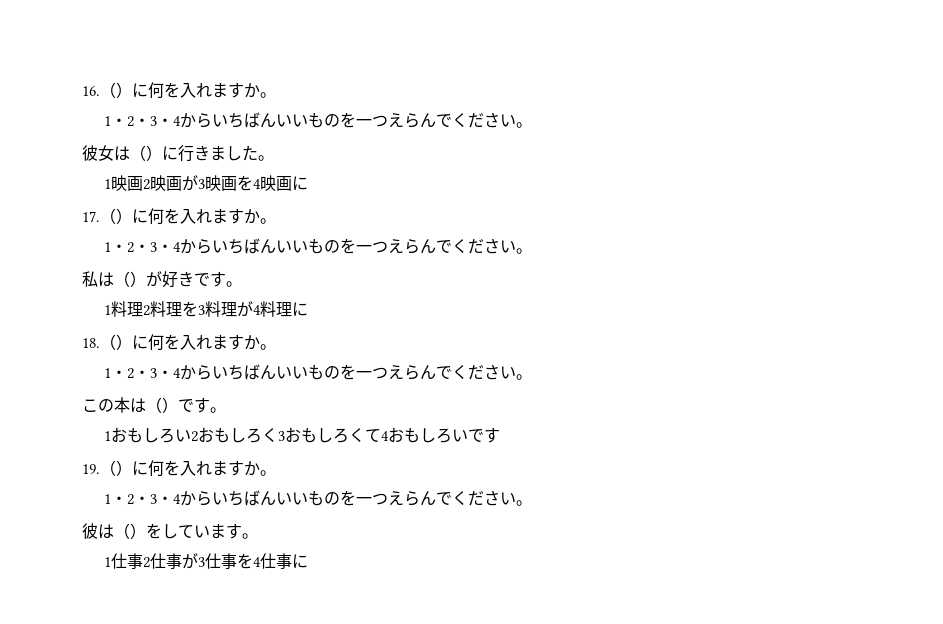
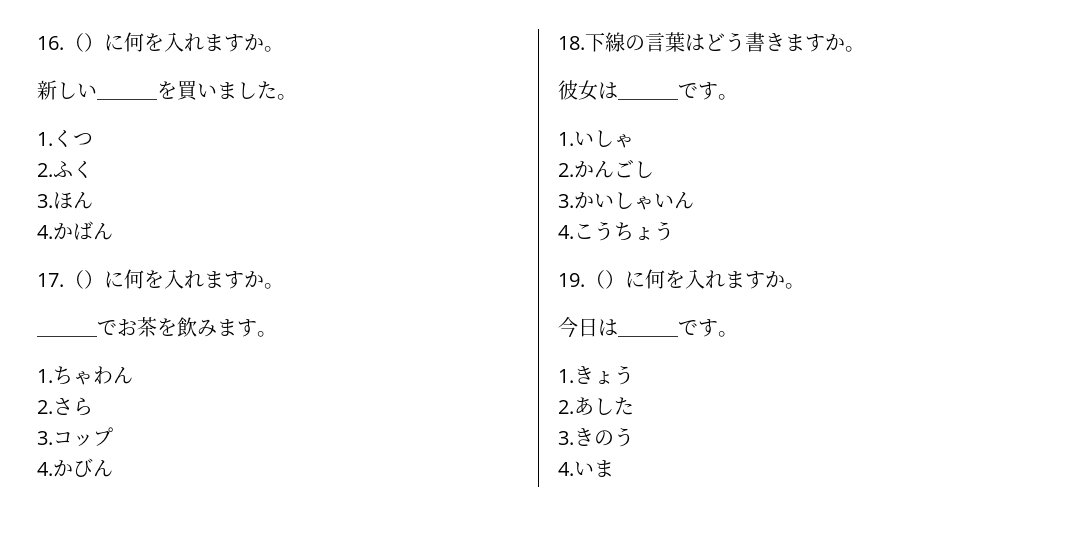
  16.（）に何を入れますか。
- 1・2・3・4からいちばんいいものを一つえらんでください。
- 彼女は（）に行きました。
- 1映画2映画が3映画を4映画に
+ 新しい＿＿＿を買いました。
+ 1.くつ
+ 2.ふく
+ 3.ほん
+ 4.かばん
  17.（）に何を入れますか。
- 1・2・3・4からいちばんいいものを一つえらんでください。
- 私は（）が好きです。
- 1料理2料理を3料理が4料理に
- 18.（）に何を入れますか。
- 1・2・3・4からいちばんいいものを一つえらんでください。
- この本は（）です。
- 1おもしろい2おもしろく3おもしろくて4おもしろいです
+ ＿＿＿でお茶を飲みます。
+ 1.ちゃわん
+ 2.さら
+ 3.コップ
+ 4.かびん
+ 18.下線の言葉はどう書きますか。
+ 彼女は＿＿＿です。
+ 1.いしゃ
+ 2.かんごし
+ 3.かいしゃいん
+ 4.こうちょう
  19.（）に何を入れますか。
- 1・2・3・4からいちばんいいものを一つえらんでください。
- 彼は（）をしています。
- 1仕事2仕事が3仕事を4仕事に
+ 今日は＿＿＿です。
+ 1.きょう
+ 2.あした
+ 3.きのう
+ 4.いま

